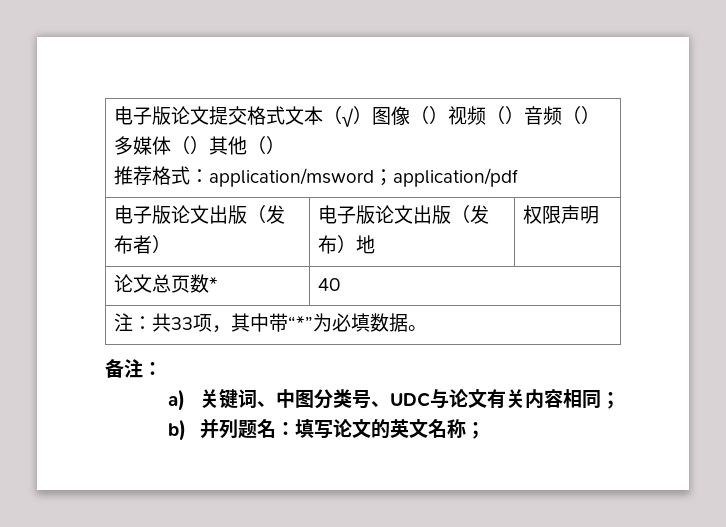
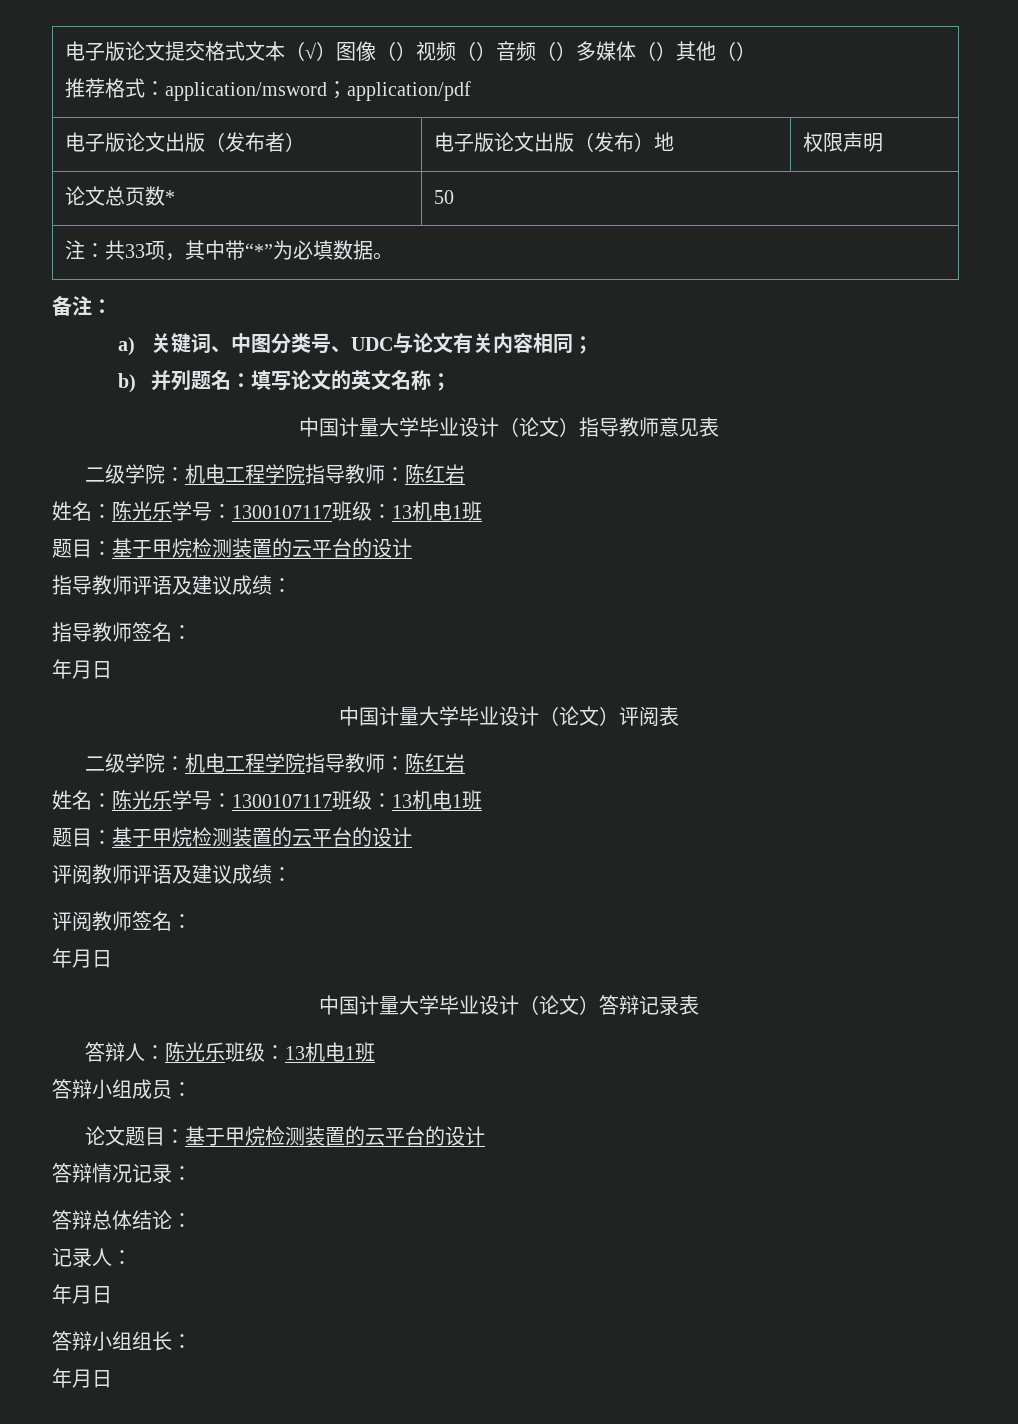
- 论文总页数* | 40
+ 论文总页数* | 50
+ 中国计量大学毕业设计（论文）指导教师意见表
+ 二级学院：机电工程学院指导教师：陈红岩
+ 姓名：陈光乐学号：1300107117班级：13机电1班
+ 题目：基于甲烷检测装置的云平台的设计
+ 指导教师评语及建议成绩：
+ 指导教师签名：
+ 年月日
+ 中国计量大学毕业设计（论文）评阅表
+ 二级学院：机电工程学院指导教师：陈红岩
+ 姓名：陈光乐学号：1300107117班级：13机电1班
+ 题目：基于甲烷检测装置的云平台的设计
+ 评阅教师评语及建议成绩：
+ 评阅教师签名：
+ 年月日
+ 中国计量大学毕业设计（论文）答辩记录表
+ 答辩人：陈光乐班级：13机电1班
+ 答辩小组成员：
+ 论文题目：基于甲烷检测装置的云平台的设计
+ 答辩情况记录：
+ 答辩总体结论：
+ 记录人：
+ 年月日
+ 答辩小组组长：
+ 年月日

